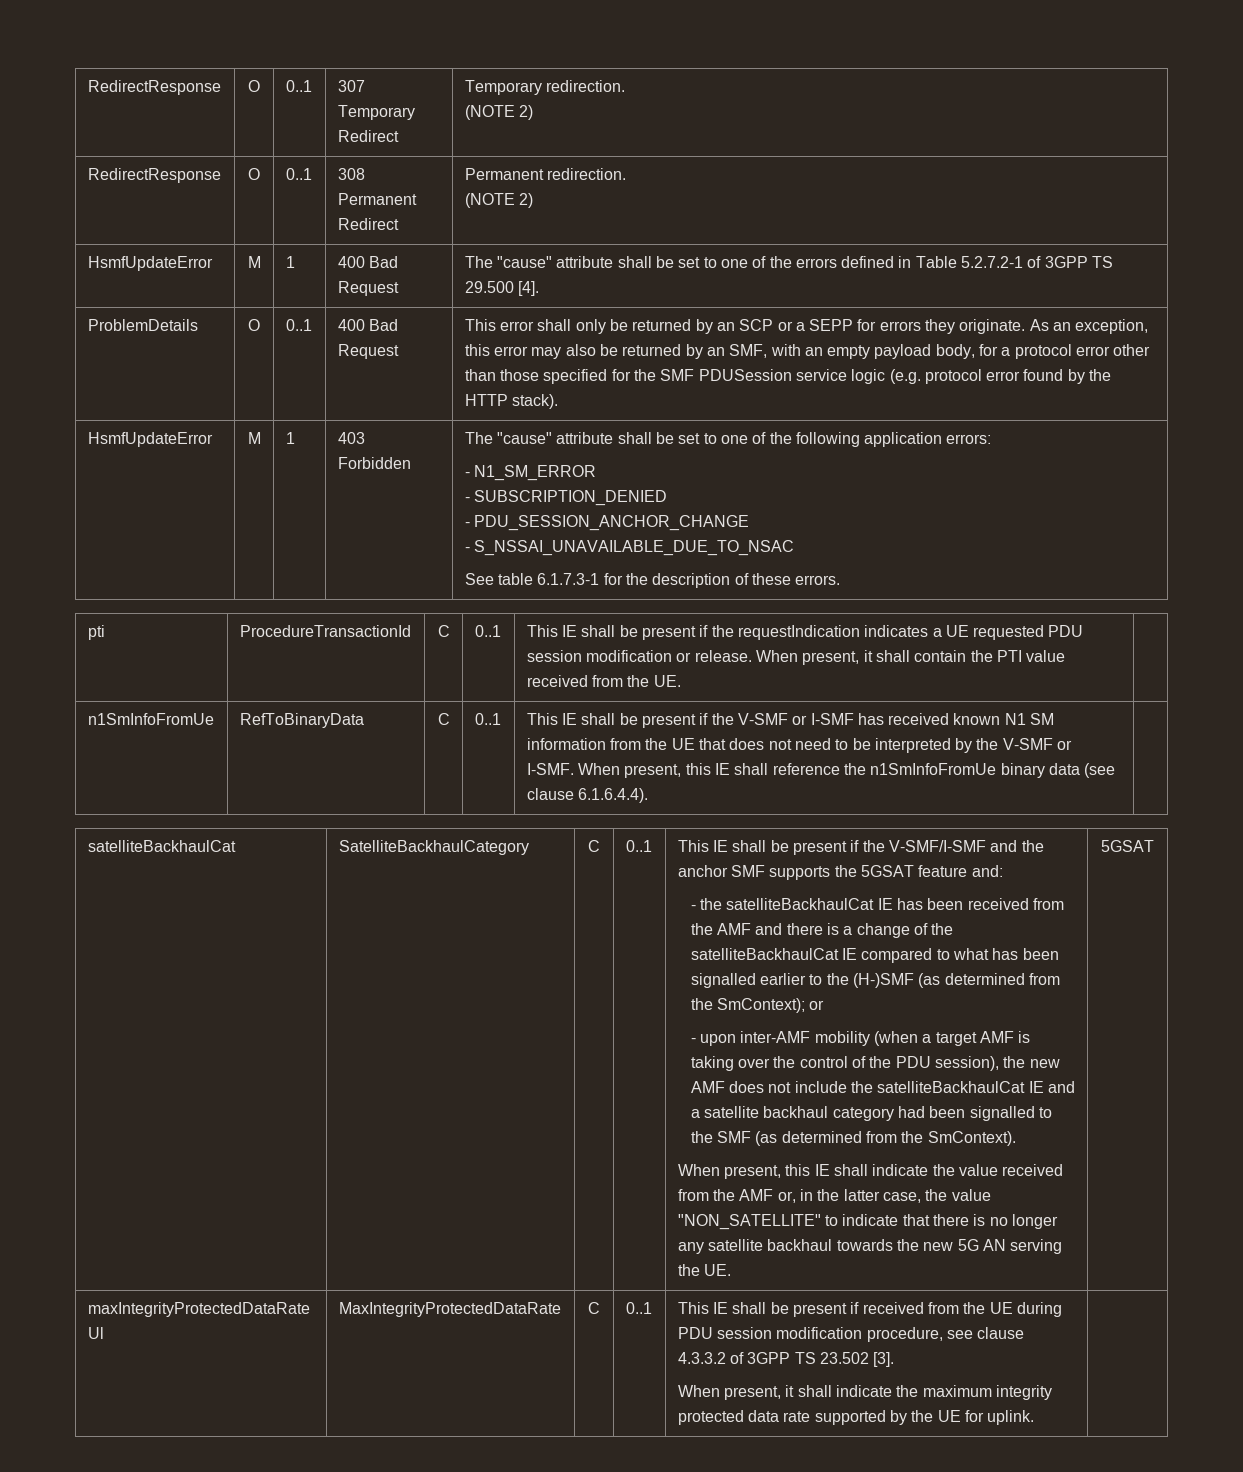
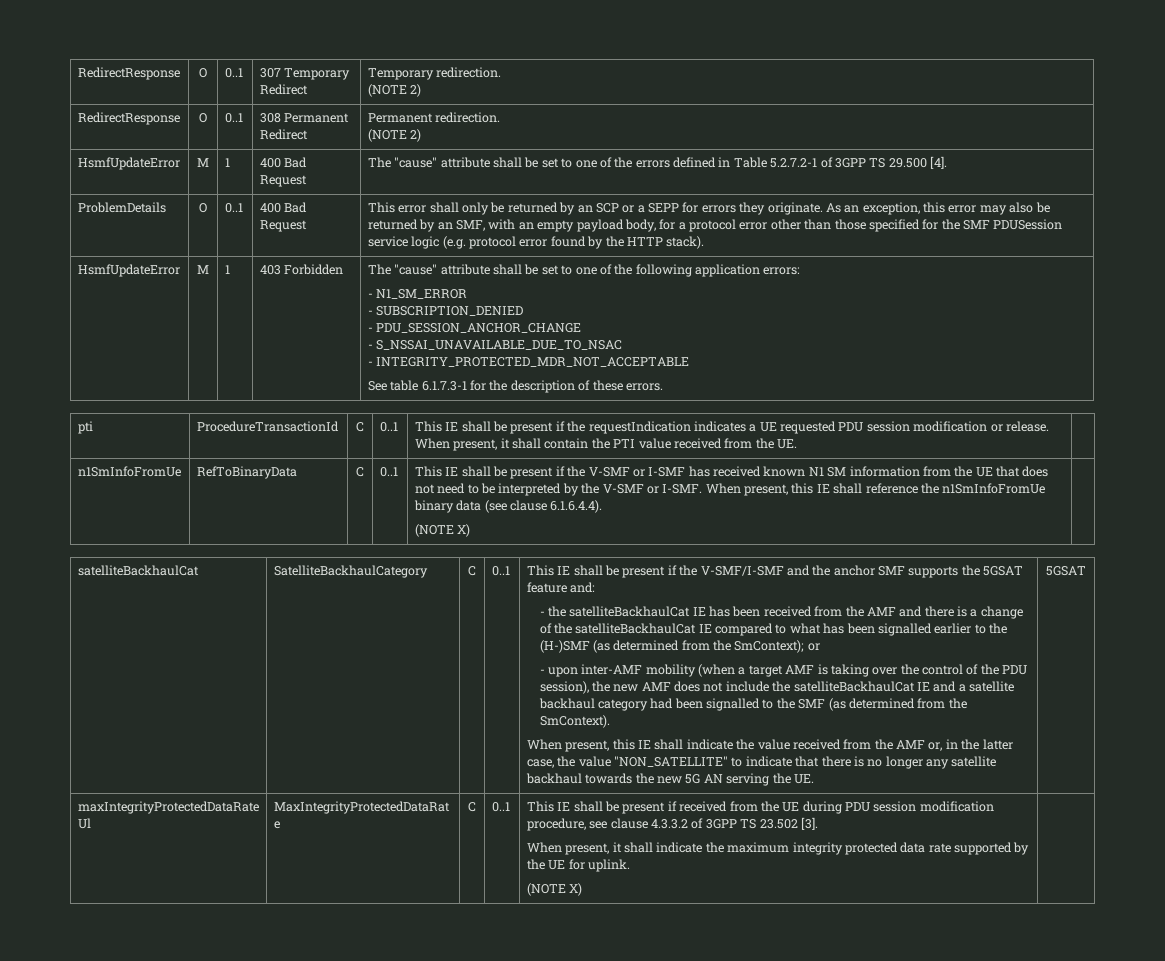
  HsmfUpdateError | M | 1 | 403 Forbidden | The "cause" attribute shall be set to one of the following application errors:
  - N1_SM_ERROR
  - SUBSCRIPTION_DENIED
  - PDU_SESSION_ANCHOR_CHANGE
  - S_NSSAI_UNAVAILABLE_DUE_TO_NSAC
+ - INTEGRITY_PROTECTED_MDR_NOT_ACCEPTABLE
  When present, this IE shall reference the n1SmInfoFromUe binary data (see clause 6.1.6.4.4).
+ (NOTE X)
  When present, it shall indicate the maximum integrity protected data rate supported by the UE for uplink.
+ (NOTE X)

